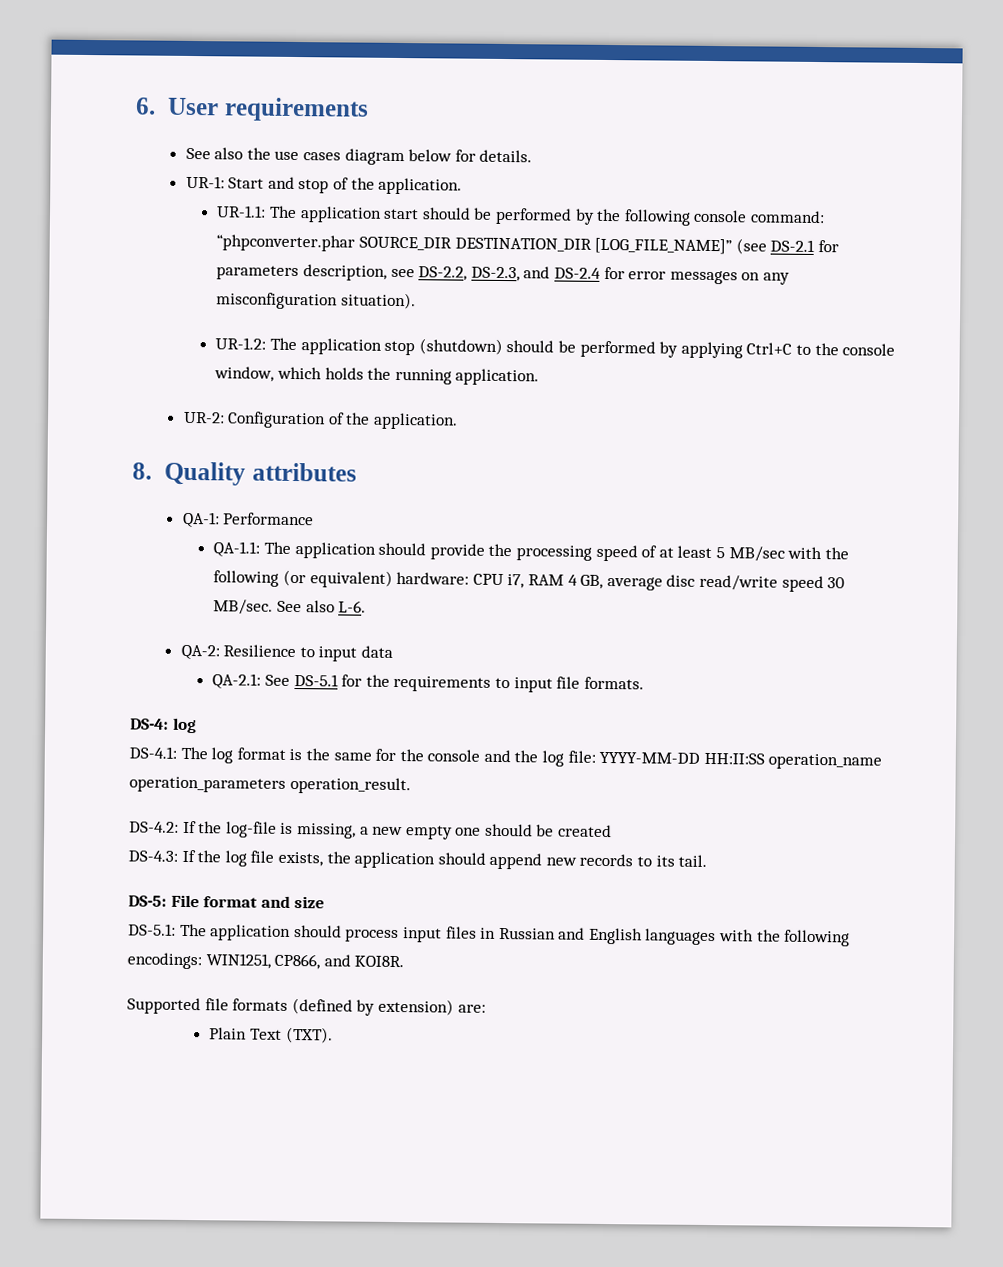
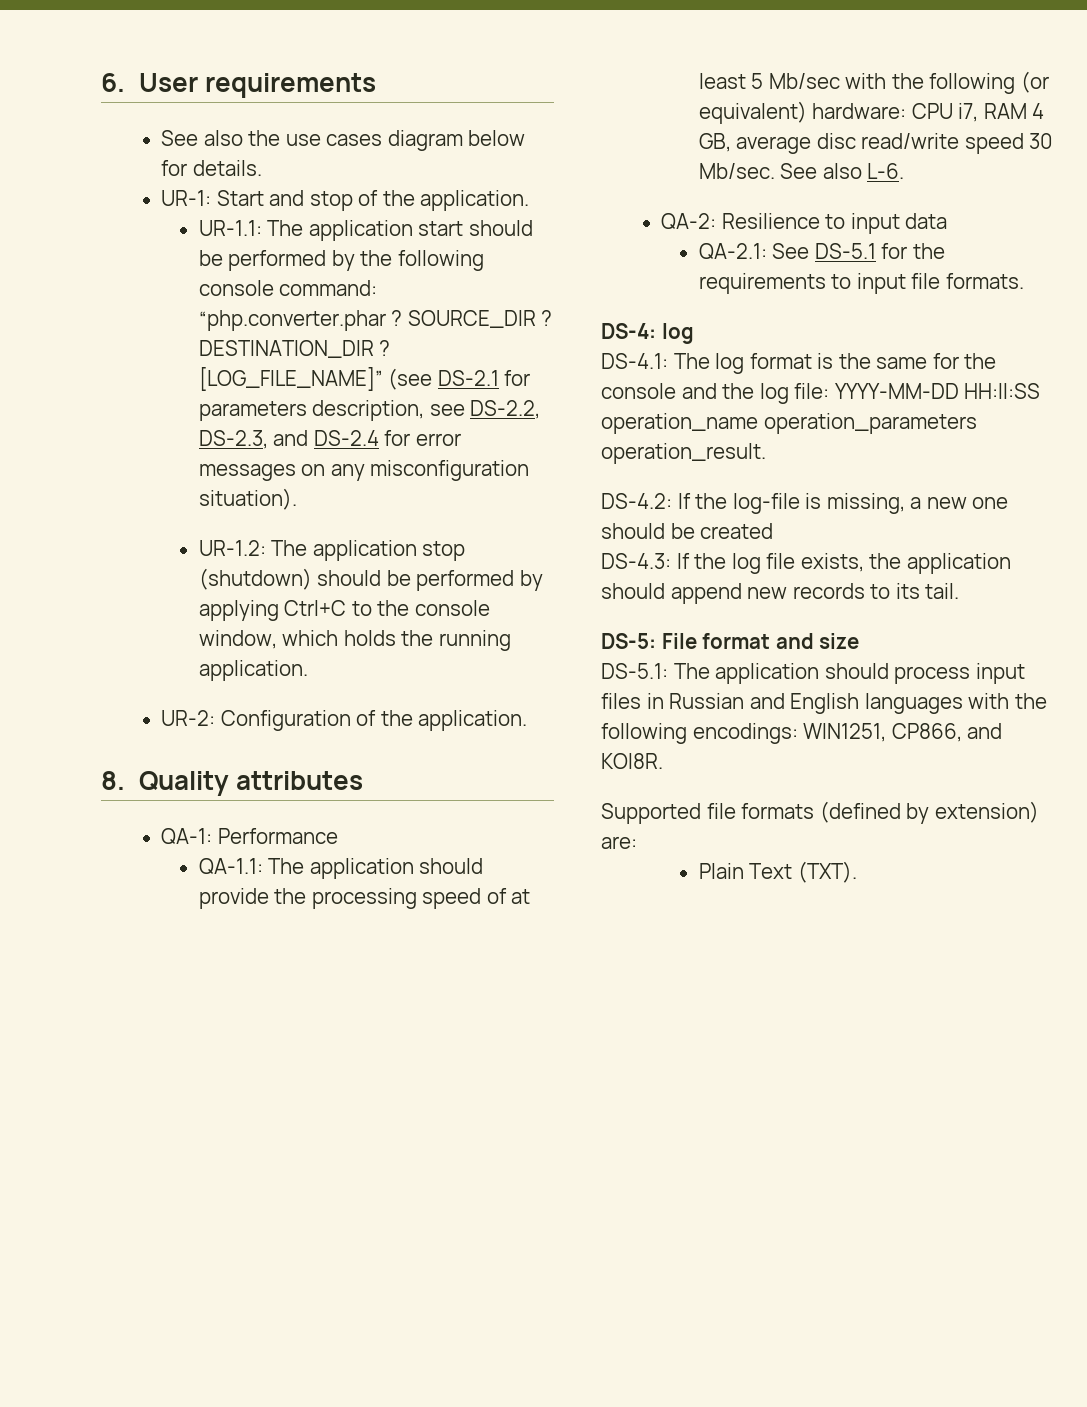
- UR-1.1: The application start should be performed by the following console command: “phpconverter.phar SOURCE_DIR DESTINATION_DIR [LOG_FILE_NAME]” (see DS-2.1 for parameters description, see DS-2.2, DS-2.3, and DS-2.4 for error messages on any misconfiguration situation).
+ UR-1.1: The application start should be performed by the following console command: “php.converter.phar ? SOURCE_DIR ? DESTINATION_DIR ? [LOG_FILE_NAME]” (see DS-2.1 for parameters description, see DS-2.2, DS-2.3, and DS-2.4 for error messages on any misconfiguration situation).
- QA-1.1: The application should provide the processing speed of at least 5 MB/sec with the following (or equivalent) hardware: CPU i7, RAM 4 GB, average disc read/write speed 30 MB/sec.
+ QA-1.1: The application should provide the processing speed of at least 5 Mb/sec with the following (or equivalent) hardware: CPU i7, RAM 4 GB, average disc read/write speed 30 Mb/sec.
- DS-4.2: If the log-file is missing, a new empty one should be created
+ DS-4.2: If the log-file is missing, a new one should be created

